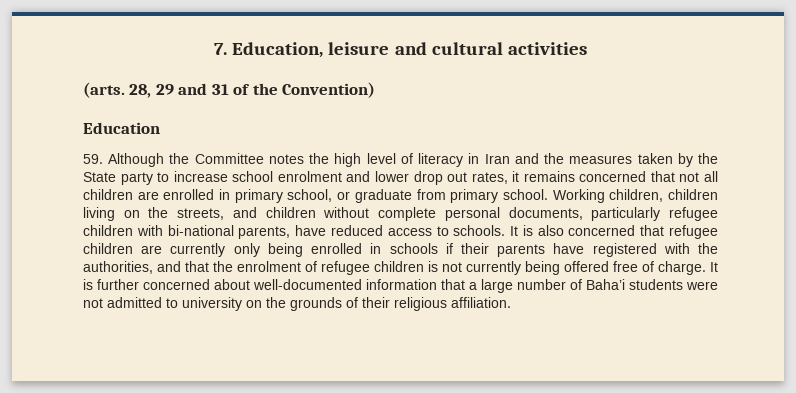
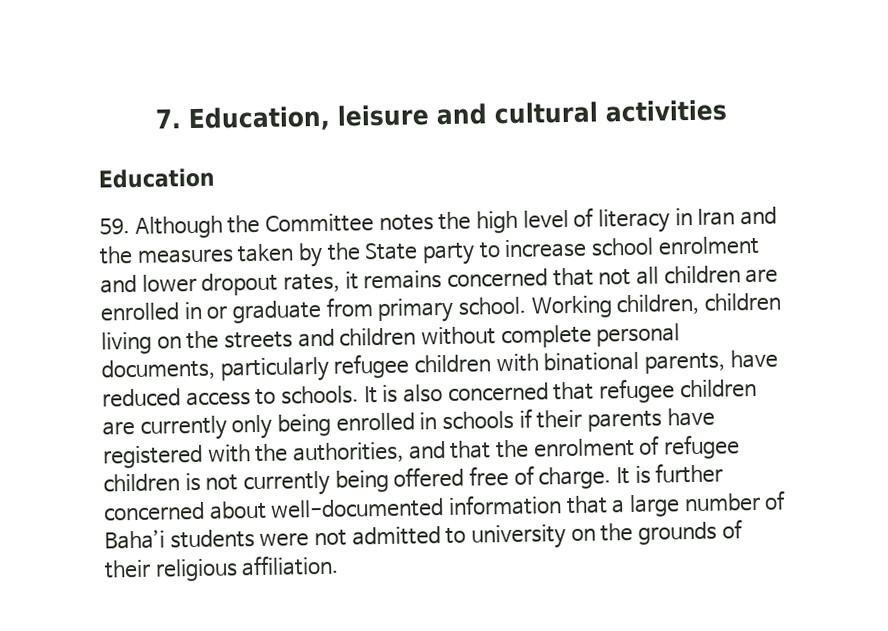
- (arts. 28, 29 and 31 of the Convention)
- 59. Although the Committee notes the high level of literacy in Iran and the measures taken by the State party to increase school enrolment and lower drop out rates, it remains concerned that not all children are enrolled in primary school, or graduate from primary school.
+ 59. Although the Committee notes the high level of literacy in Iran and the measures taken by the State party to increase school enrolment and lower dropout rates, it remains concerned that not all children are enrolled in or graduate from primary school.
- Working children, children living on the streets, and children without complete personal documents, particularly refugee children with bi-national parents, have reduced access to schools.
+ Working children, children living on the streets and children without complete personal documents, particularly refugee children with binational parents, have reduced access to schools.

